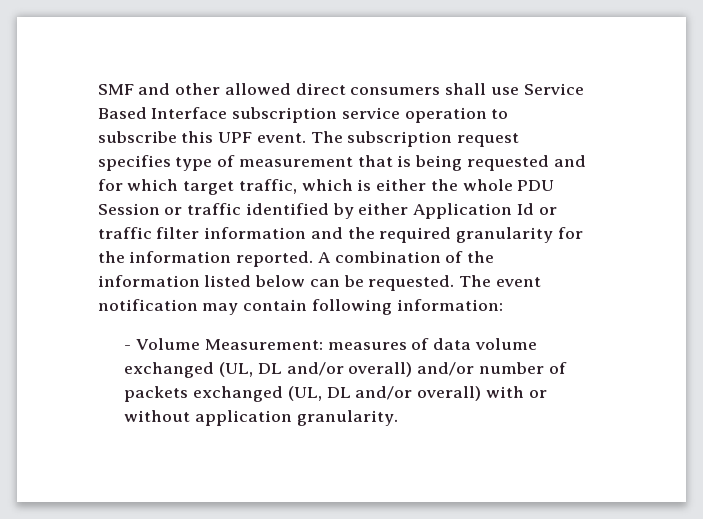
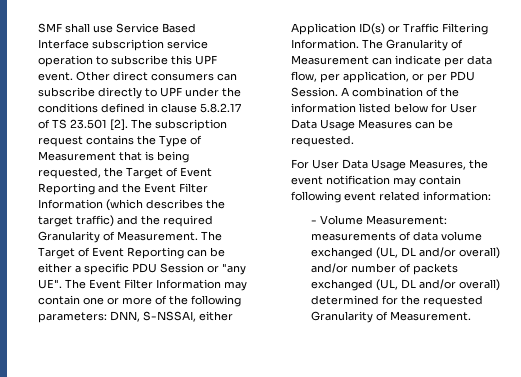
- SMF and other allowed direct consumers shall use Service Based Interface subscription service operation to subscribe this UPF event.
+ SMF shall use Service Based Interface subscription service operation to subscribe this UPF event.
- The subscription request specifies type of measurement that is being requested and for which target traffic, which is either the whole PDU Session or traffic identified by either Application Id or traffic filter information and the required granularity for the information reported.
+ Other direct consumers can subscribe directly to UPF under the conditions defined in clause 5.8.2.17 of TS 23.501 [2]. The subscription request contains the Type of Measurement that is being requested, the Target of Event Reporting and the Event Filter Information (which describes the target traffic) and the required Granularity of Measurement. The Target of Event Reporting can be either a specific PDU Session or "any UE". The Event Filter Information may contain one or more of the following parameters: DNN, S-NSSAI, either Application ID(s) or Traffic Filtering Information. The Granularity of Measurement can indicate per data flow, per application, or per PDU Session.
- A combination of the information listed below can be requested. The event notification may contain following information:
+ A combination of the information listed below for User Data Usage Measures can be requested.
+ For User Data Usage Measures, the event notification may contain following event related information:
- - Volume Measurement: measures of data volume exchanged (UL, DL and/or overall) and/or number of packets exchanged (UL, DL and/or overall) with or without application granularity.
+ - Volume Measurement: measurements of data volume exchanged (UL, DL and/or overall) and/or number of packets exchanged (UL, DL and/or overall) determined for the requested Granularity of Measurement.

